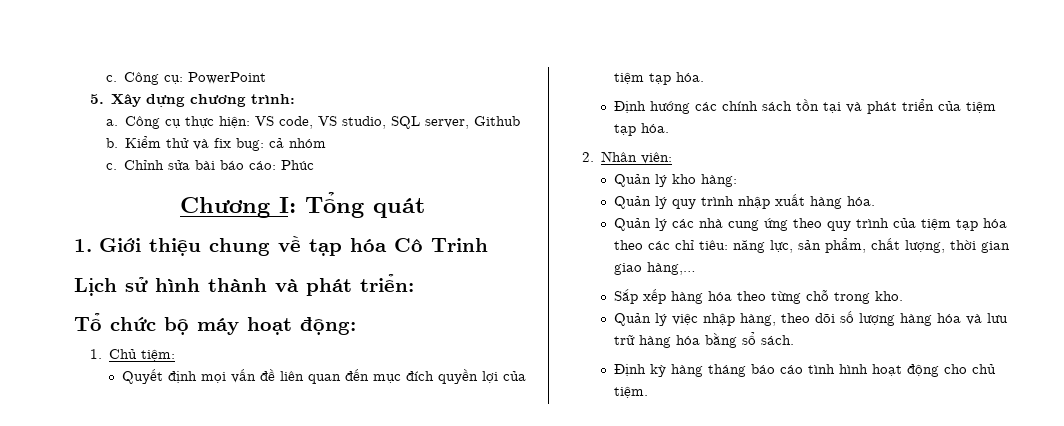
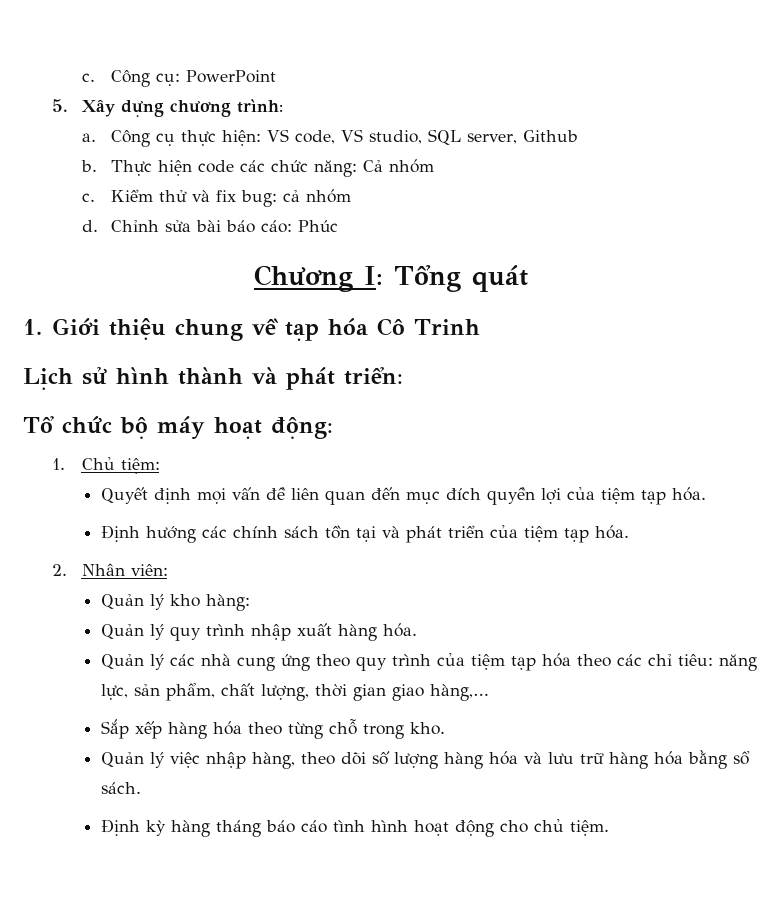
+ Thực hiện code các chức năng: Cả nhóm
+ c.
  Kiểm thử và fix bug: cả nhóm
- c.
+ d.

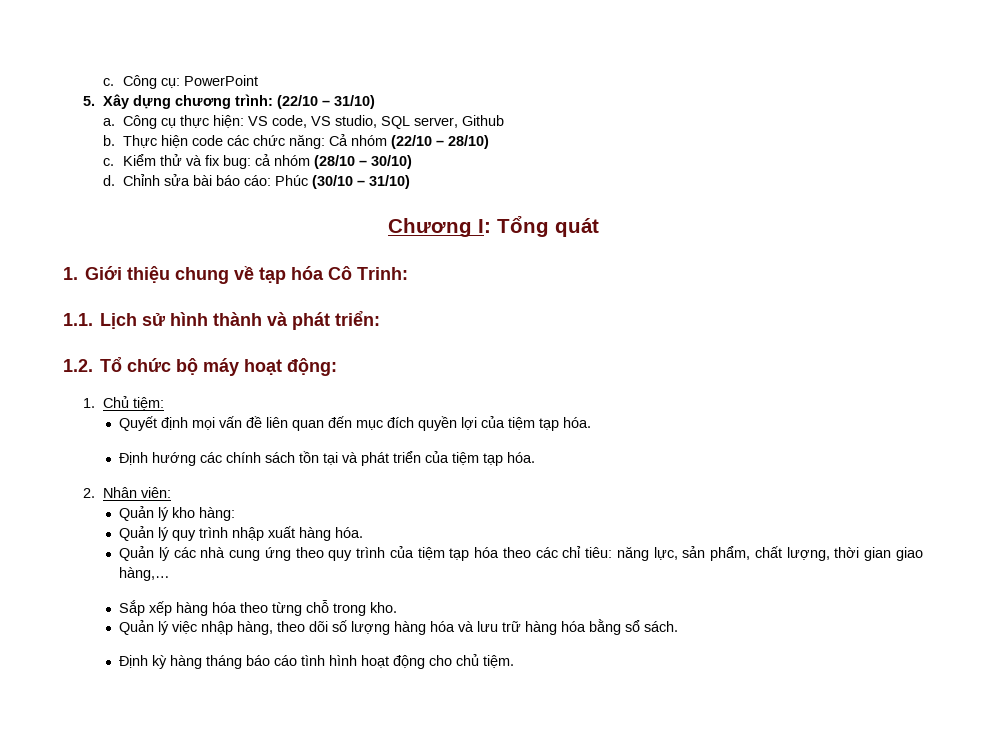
- 5. Xây dựng chương trình:
+ 5. Xây dựng chương trình: (22/10 – 31/10)
- Thực hiện code các chức năng: Cả nhóm
+ Thực hiện code các chức năng: Cả nhóm (22/10 – 28/10)
- Kiểm thử và fix bug: cả nhóm
+ Kiểm thử và fix bug: cả nhóm (28/10 – 30/10)
- Chỉnh sửa bài báo cáo: Phúc
+ Chỉnh sửa bài báo cáo: Phúc (30/10 – 31/10)
- 1. Giới thiệu chung về tạp hóa Cô Trinh
- Lịch sử hình thành và phát triển:
+ 1. Giới thiệu chung về tạp hóa Cô Trinh:
+ 1.1. Lịch sử hình thành và phát triển:
- Tổ chức bộ máy hoạt động:
+ 1.2. Tổ chức bộ máy hoạt động:

